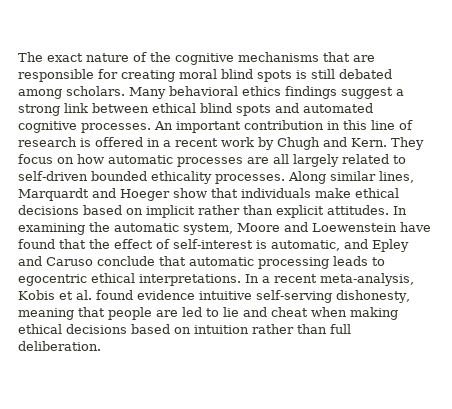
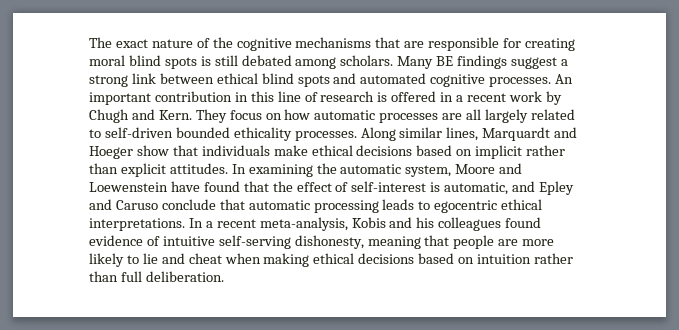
- Many behavioral ethics findings suggest a strong link between ethical blind spots and automated cognitive processes.
+ Many BE findings suggest a strong link between ethical blind spots and automated cognitive processes.
- In a recent meta-analysis, Kobis et al. found evidence intuitive self-serving dishonesty, meaning that people are led to lie and cheat when making ethical decisions based on intuition rather than full deliberation.
+ In a recent meta-analysis, Kobis and his colleagues found evidence of intuitive self-serving dishonesty, meaning that people are more likely to lie and cheat when making ethical decisions based on intuition rather than full deliberation.

